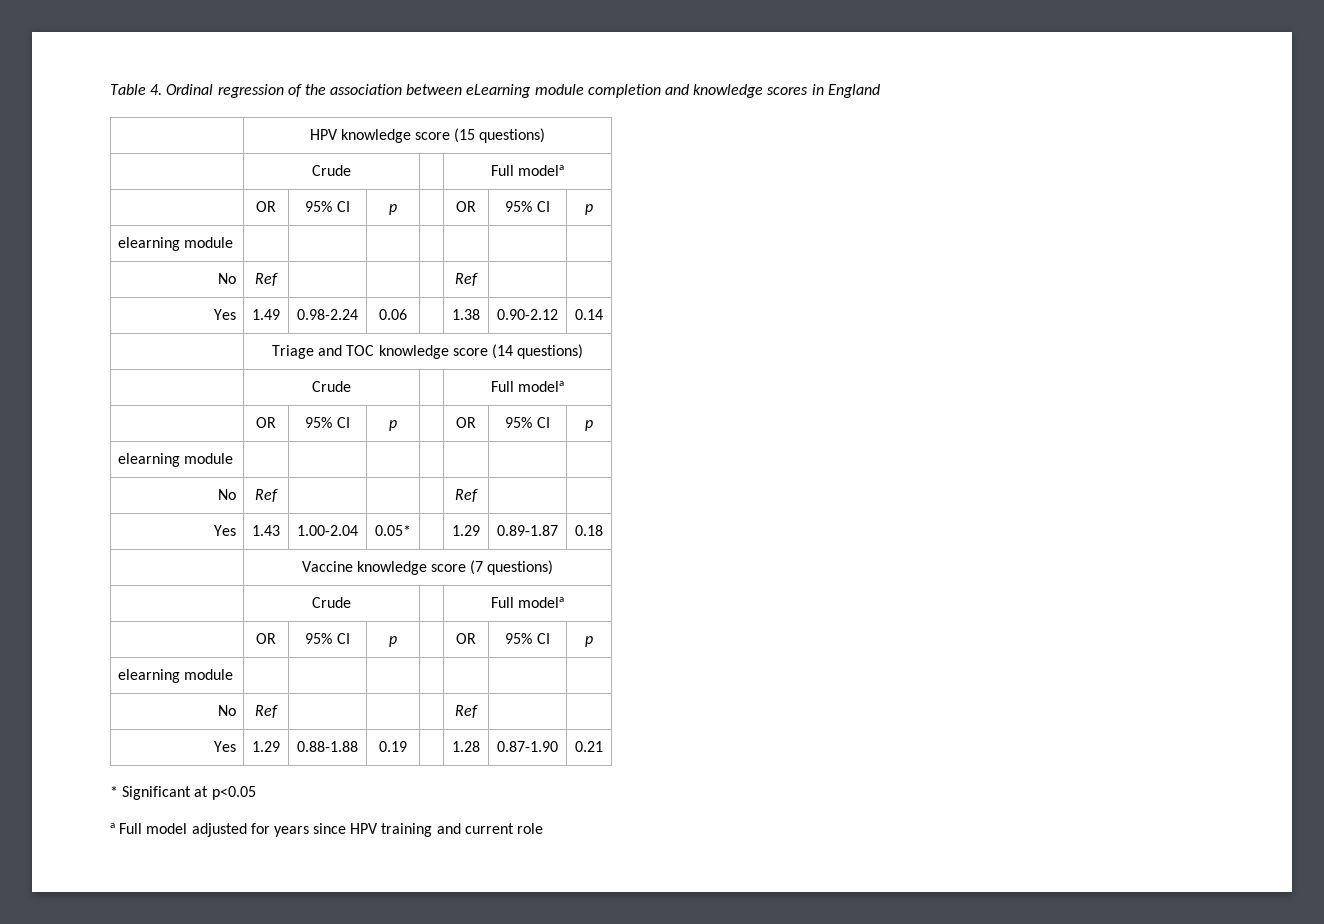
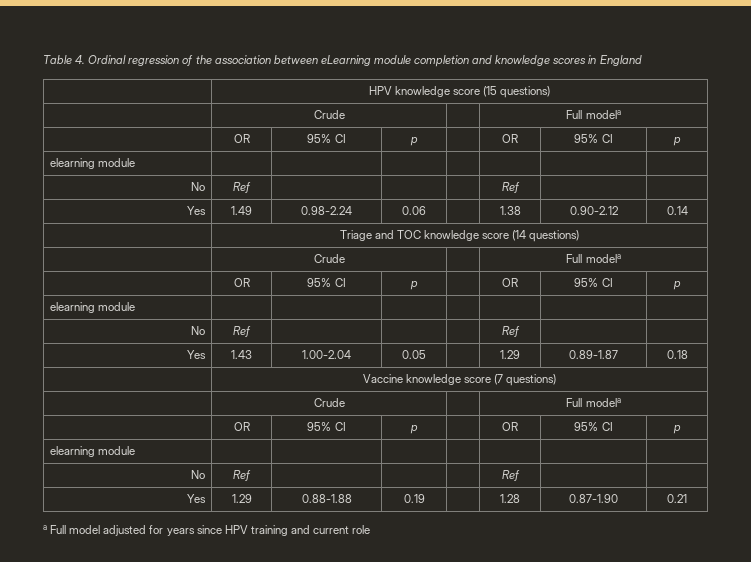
- Yes | 1.43 | 1.00-2.04 | 0.05* | | 1.29 | 0.89-1.87 | 0.18
+ Yes | 1.43 | 1.00-2.04 | 0.05 | | 1.29 | 0.89-1.87 | 0.18
- * Significant at p<0.05

